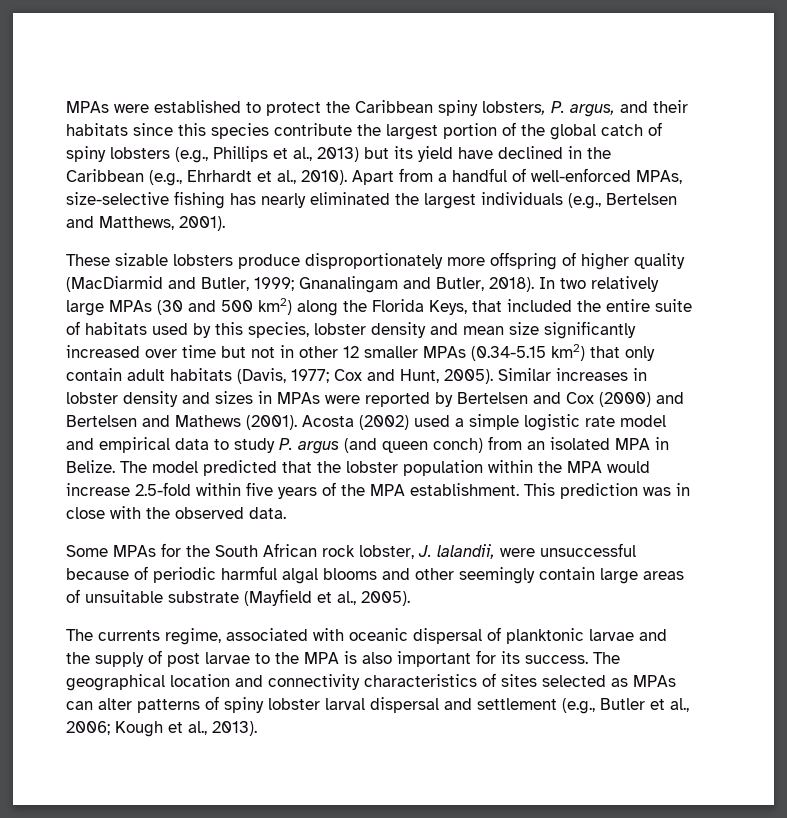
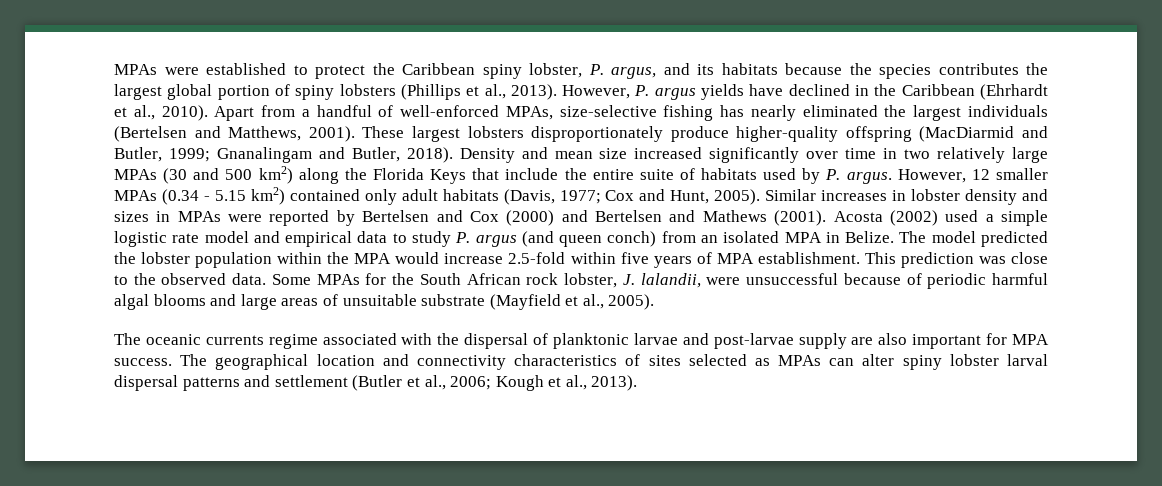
- MPAs were established to protect the Caribbean spiny lobsters, P. argus, and their habitats since this species contribute the largest portion of the global catch of spiny lobsters (e.g., Phillips et al., 2013) but its yield have declined in the Caribbean (e.g., Ehrhardt et al., 2010).
+ MPAs were established to protect the Caribbean spiny lobster, P. argus, and its habitats because the species contributes the largest global portion of spiny lobsters (Phillips et al., 2013). However, P. argus yields have declined in the Caribbean (Ehrhardt et al., 2010).
- Apart from a handful of well-enforced MPAs, size-selective fishing has nearly eliminated the largest individuals (e.g., Bertelsen and Matthews, 2001).
- These sizable lobsters produce disproportionately more offspring of higher quality (MacDiarmid and Butler, 1999; Gnanalingam and Butler, 2018).
+ Apart from a handful of well-enforced MPAs, size-selective fishing has nearly eliminated the largest individuals (Bertelsen and Matthews, 2001). These largest lobsters disproportionately produce higher-quality offspring (MacDiarmid and Butler, 1999; Gnanalingam and Butler, 2018).
- In two relatively large MPAs (30 and 500 km2) along the Florida Keys, that included the entire suite of habitats used by this species, lobster density and mean size significantly increased over time but not in other 12 smaller MPAs (0.34-5.15 km2) that only contain adult habitats (Davis, 1977; Cox and Hunt, 2005).
+ Density and mean size increased significantly over time in two relatively large MPAs (30 and 500 km2) along the Florida Keys that include the entire suite of habitats used by P. argus. However, 12 smaller MPAs (0.34 - 5.15 km2) contained only adult habitats (Davis, 1977; Cox and Hunt, 2005).
- The model predicted that the lobster population within the MPA would increase 2.5-fold within five years of the MPA establishment.
+ The model predicted the lobster population within the MPA would increase 2.5-fold within five years of MPA establishment.
- This prediction was in close with the observed data.
- Some MPAs for the South African rock lobster, J. lalandii, were unsuccessful because of periodic harmful algal blooms and other seemingly contain large areas of unsuitable substrate (Mayfield et al., 2005).
+ This prediction was close to the observed data. Some MPAs for the South African rock lobster, J. lalandii, were unsuccessful because of periodic harmful algal blooms and large areas of unsuitable substrate (Mayfield et al., 2005).
- The currents regime, associated with oceanic dispersal of planktonic larvae and the supply of post larvae to the MPA is also important for its success.
+ The oceanic currents regime associated with the dispersal of planktonic larvae and post-larvae supply are also important for MPA success.
- The geographical location and connectivity characteristics of sites selected as MPAs can alter patterns of spiny lobster larval dispersal and settlement (e.g., Butler et al., 2006; Kough et al., 2013).
+ The geographical location and connectivity characteristics of sites selected as MPAs can alter spiny lobster larval dispersal patterns and settlement (Butler et al., 2006; Kough et al., 2013).

